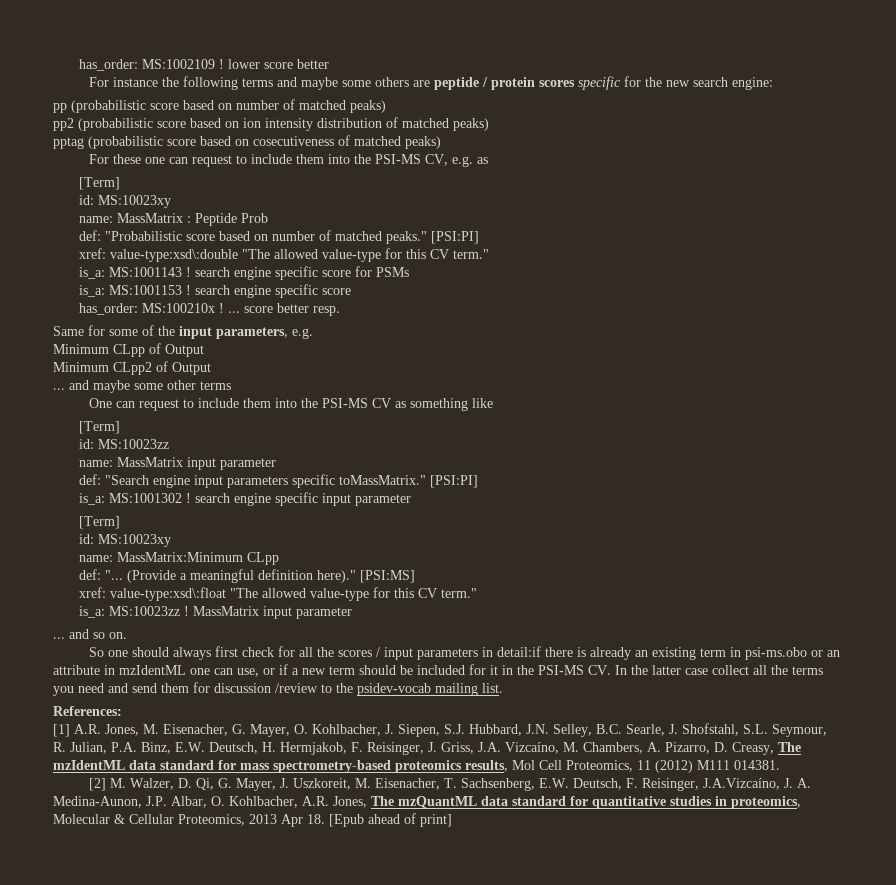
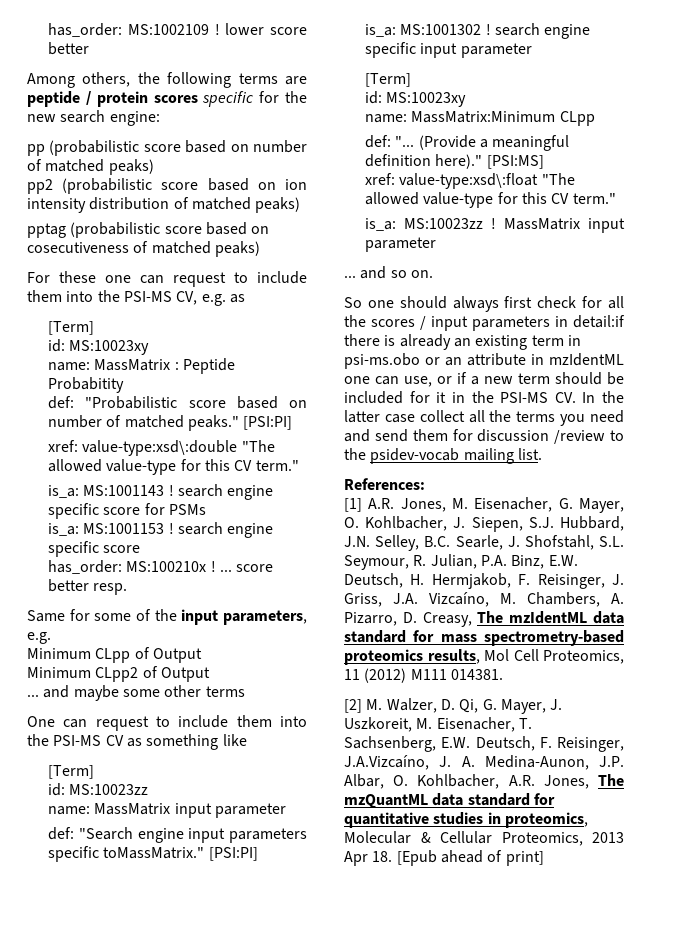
- For instance the following terms and maybe some others are peptide / protein scores specific for the new search engine:
+ Among others, the following terms are peptide / protein scores specific for the new search engine:
- name: MassMatrix : Peptide Prob
+ name: MassMatrix : Peptide Probabitity

